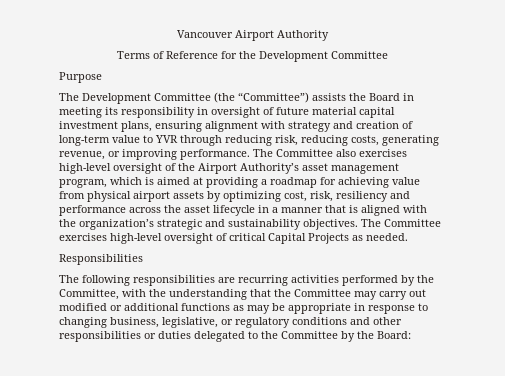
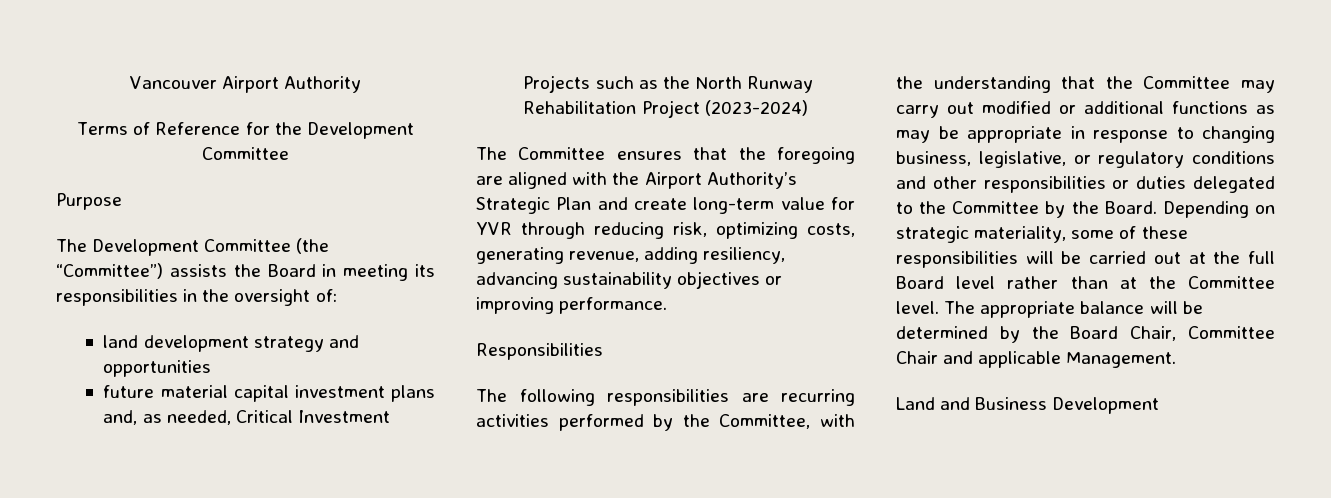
- The Development Committee (the “Committee”) assists the Board in meeting its responsibility in oversight of future material capital investment plans, ensuring alignment with strategy and creation of long-term value to YVR through reducing risk, reducing costs, generating revenue, or improving performance. The Committee also exercises high-level oversight of the Airport Authority’s asset management program, which is aimed at providing a roadmap for achieving value from physical airport assets by optimizing cost, risk, resiliency and performance across the asset lifecycle in a manner that is aligned with the organization’s strategic and sustainability objectives. The Committee exercises high-level oversight of critical Capital Projects as needed.
+ The Development Committee (the “Committee”) assists the Board in meeting its responsibilities in the oversight of:
+ land development strategy and opportunities
+ future material capital investment plans and, as needed, Critical Investment Projects such as the North Runway Rehabilitation Project (2023-2024)
+ The Committee ensures that the foregoing are aligned with the Airport Authority’s Strategic Plan and create long-term value for YVR through reducing risk, optimizing costs, generating revenue, adding resiliency, advancing sustainability objectives or improving performance.
- The following responsibilities are recurring activities performed by the Committee, with the understanding that the Committee may carry out modified or additional functions as may be appropriate in response to changing business, legislative, or regulatory conditions and other responsibilities or duties delegated to the Committee by the Board:
+ The following responsibilities are recurring activities performed by the Committee, with the understanding that the Committee may carry out modified or additional functions as may be appropriate in response to changing business, legislative, or regulatory conditions and other responsibilities or duties delegated to the Committee by the Board. Depending on strategic materiality, some of these responsibilities will be carried out at the full Board level rather than at the Committee level. The appropriate balance will be determined by the Board Chair, Committee Chair and applicable Management.
+ Land and Business Development

